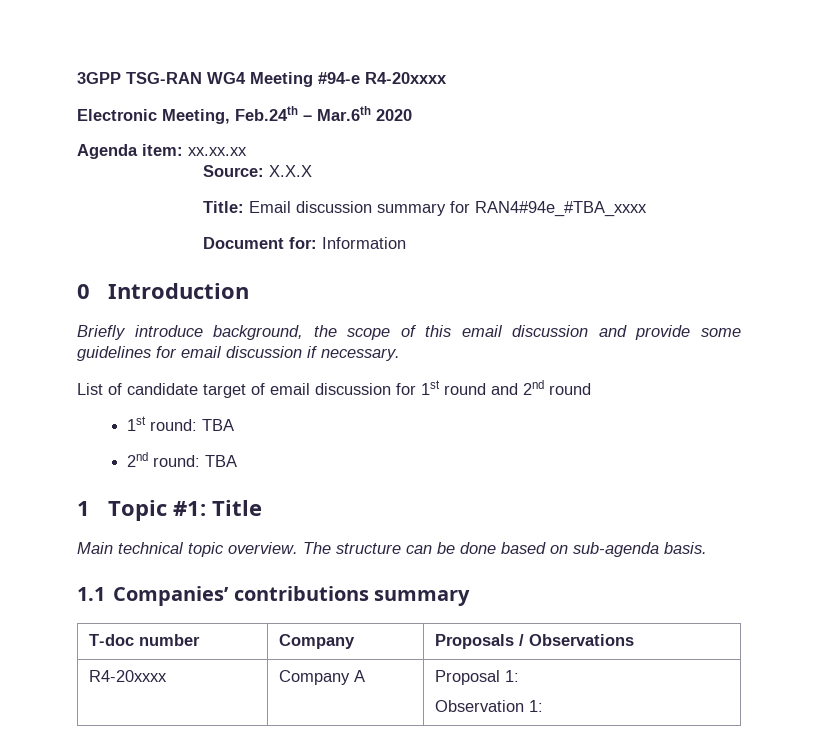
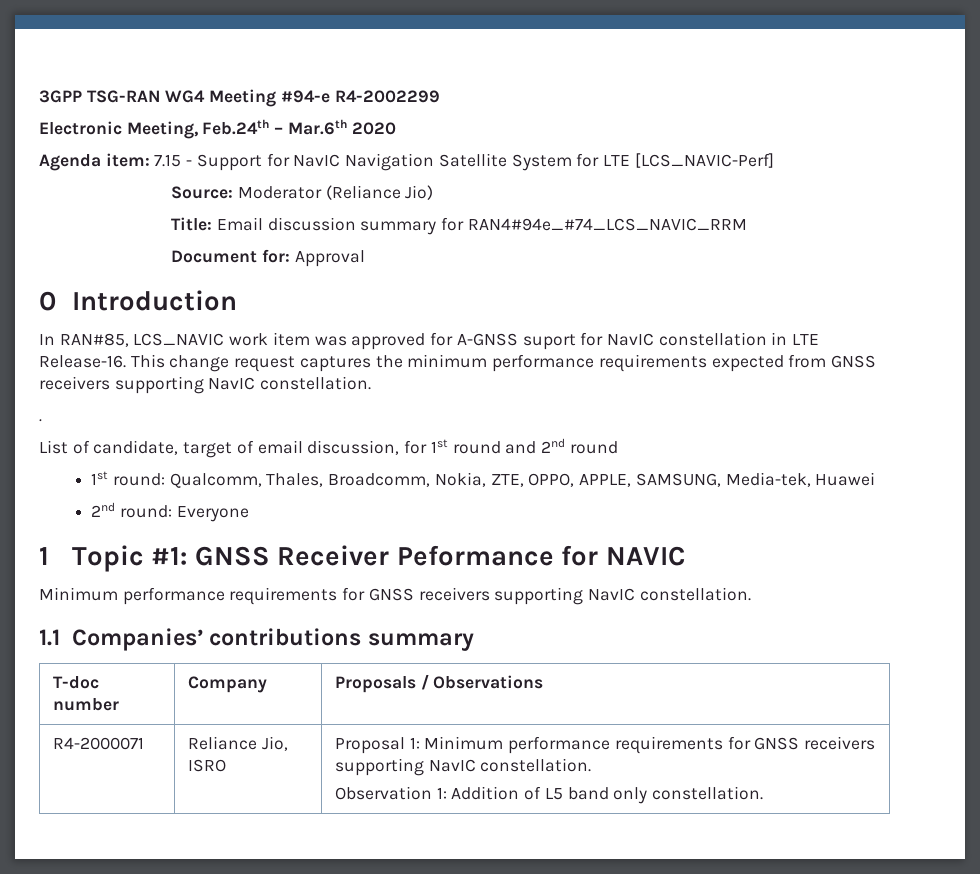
- 3GPP TSG-RAN WG4 Meeting #94-e R4-20xxxx
+ 3GPP TSG-RAN WG4 Meeting #94-e R4-2002299
- Agenda item: xx.xx.xx
- Source: X.X.X
+ Agenda item: 7.15 - Support for NavIC Navigation Satellite System for LTE [LCS_NAVIC-Perf]
+ Source: Moderator (Reliance Jio)
- Title: Email discussion summary for RAN4#94e_#TBA_xxxx
+ Title: Email discussion summary for RAN4#94e_#74_LCS_NAVIC_RRM
- Document for: Information
+ Document for: Approval
- Briefly introduce background, the scope of this email discussion and provide some guidelines for email discussion if necessary.
+ In RAN#85, LCS_NAVIC work item was approved for A-GNSS suport for NavIC constellation in LTE Release-16. This change request captures the minimum performance requirements expected from GNSS receivers supporting NavIC constellation.
+ .
- List of candidate target of email discussion for 1st round and 2nd round
+ List of candidate, target of email discussion, for 1st round and 2nd round
- 1st round: TBA
+ 1st round: Qualcomm, Thales, Broadcomm, Nokia, ZTE, OPPO, APPLE, SAMSUNG, Media-tek, Huawei
- 2nd round: TBA
+ 2nd round: Everyone
- 1 Topic #1: Title
- Main technical topic overview. The structure can be done based on sub-agenda basis.
+ 1 Topic #1: GNSS Receiver Peformance for NAVIC
+ Minimum performance requirements for GNSS receivers supporting NavIC constellation.
- R4-20xxxx | Company A | Proposal 1:
- Observation 1:
+ R4-2000071 | Reliance Jio, ISRO | Proposal 1: Minimum performance requirements for GNSS receivers supporting NavIC constellation.
+ Observation 1: Addition of L5 band only constellation.

